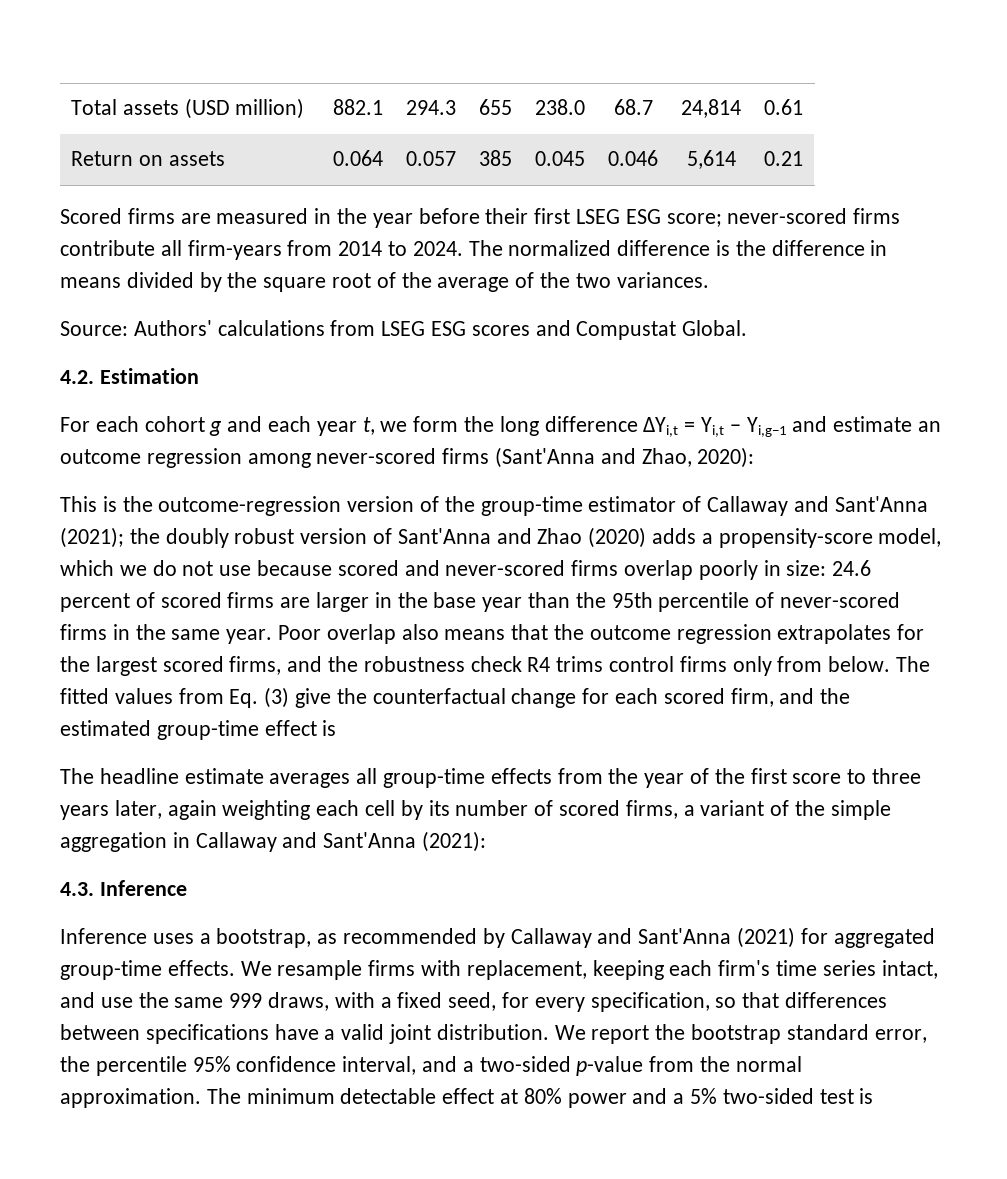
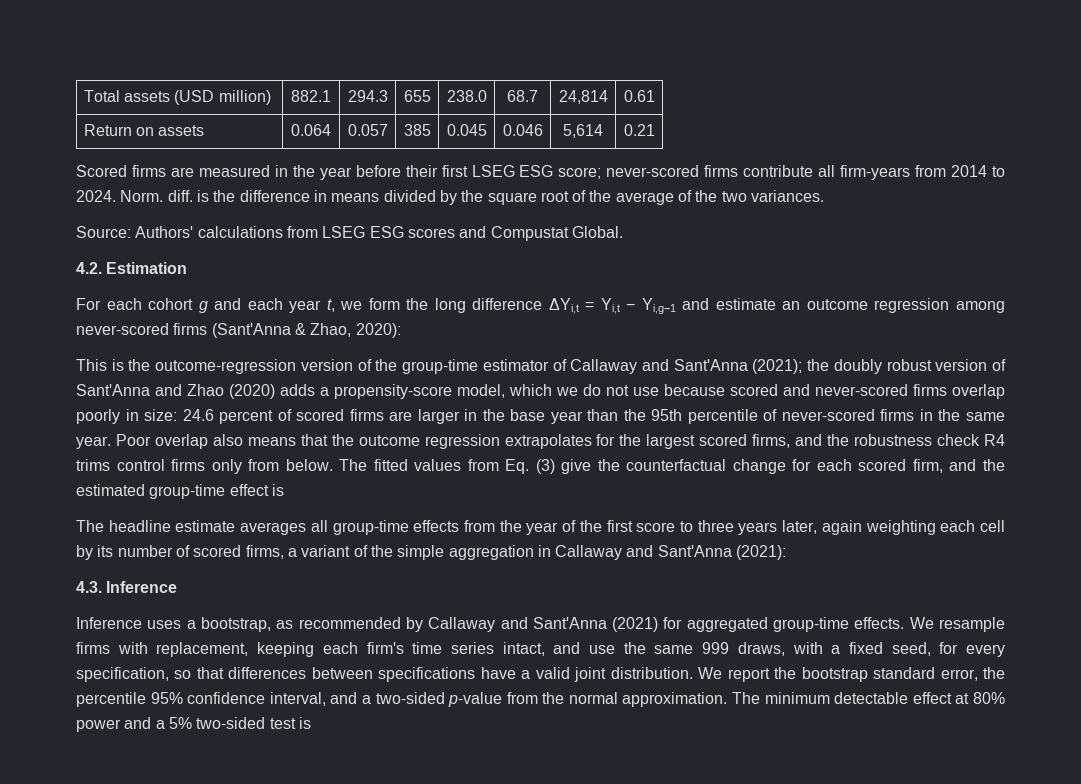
- The normalized difference is the difference in means divided by the square root of the average of the two variances.
+ Norm. diff. is the difference in means divided by the square root of the average of the two variances.
- For each cohort g and each year t, we form the long difference ΔYi,t = Yi,t − Yi,g−1 and estimate an outcome regression among never-scored firms (Sant'Anna and Zhao, 2020):
+ For each cohort g and each year t, we form the long difference ΔYi,t = Yi,t − Yi,g−1 and estimate an outcome regression among never-scored firms (Sant'Anna & Zhao, 2020):

